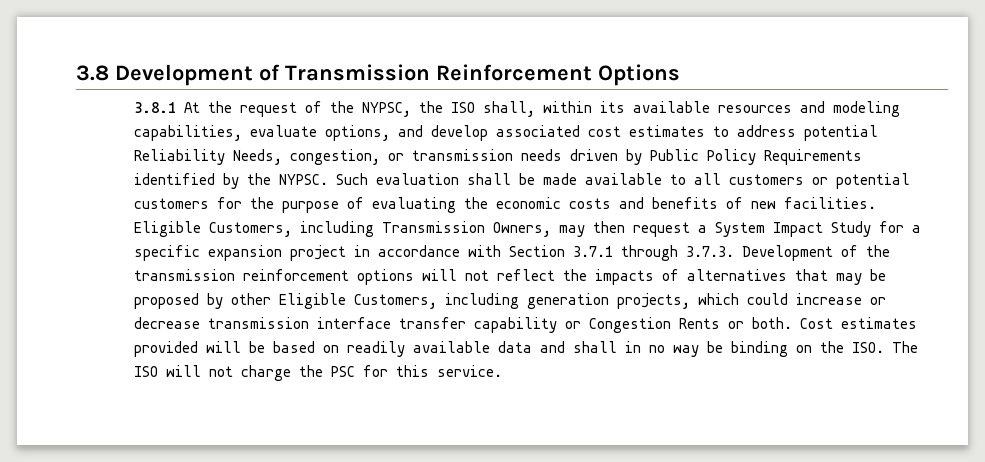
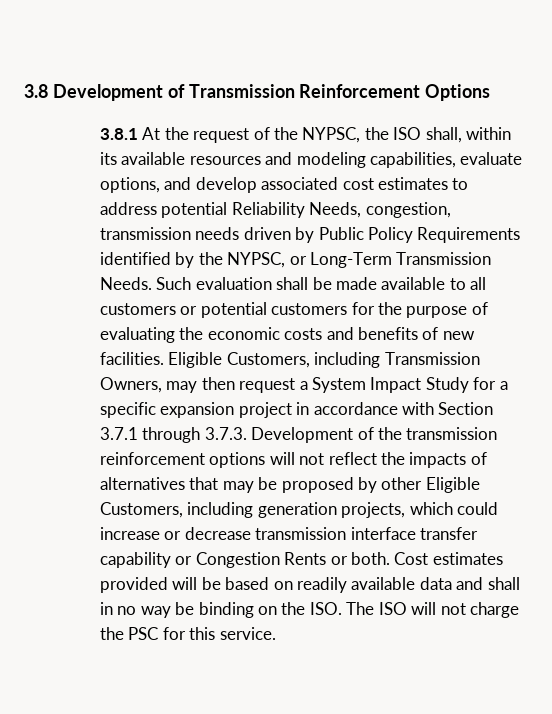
- 3.8.1 At the request of the NYPSC, the ISO shall, within its available resources and modeling capabilities, evaluate options, and develop associated cost estimates to address potential Reliability Needs, congestion, or transmission needs driven by Public Policy Requirements identified by the NYPSC.
+ 3.8.1 At the request of the NYPSC, the ISO shall, within its available resources and modeling capabilities, evaluate options, and develop associated cost estimates to address potential Reliability Needs, congestion, transmission needs driven by Public Policy Requirements identified by the NYPSC, or Long-Term Transmission Needs.

